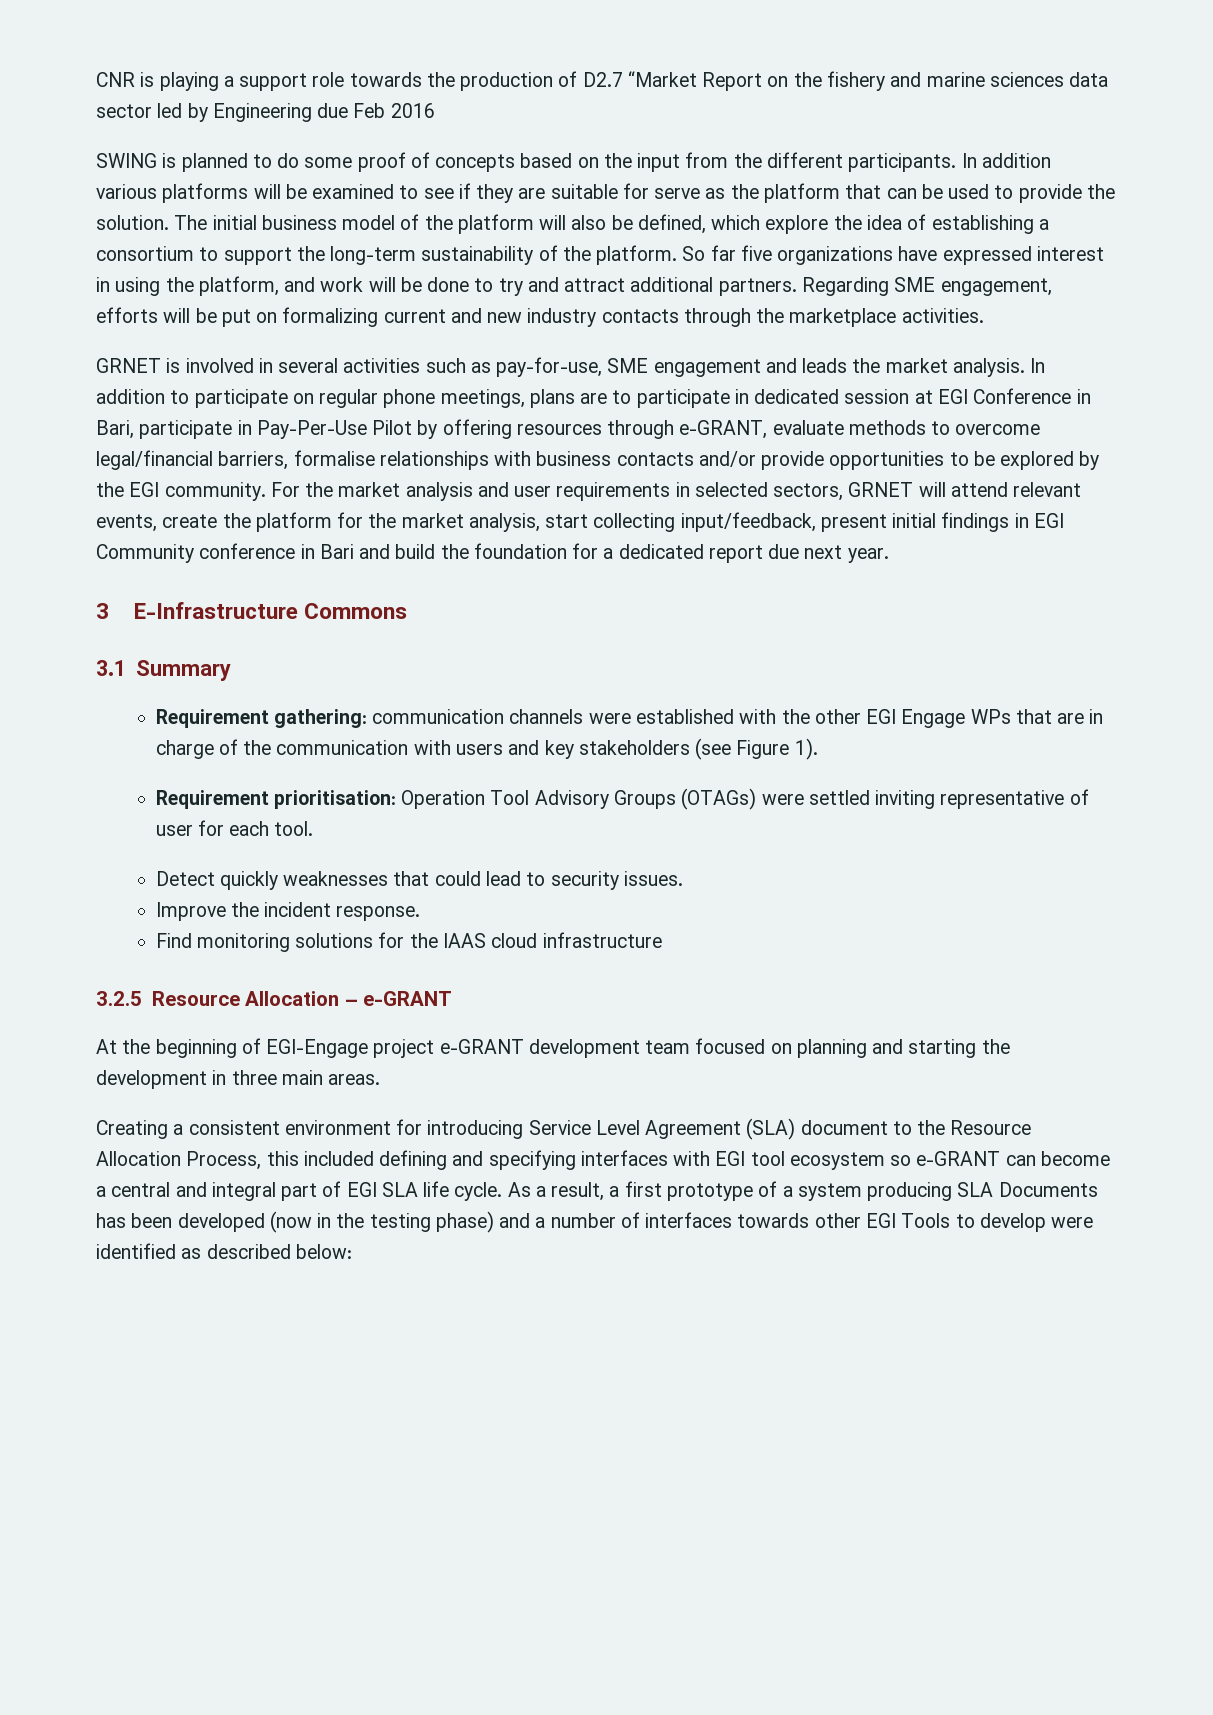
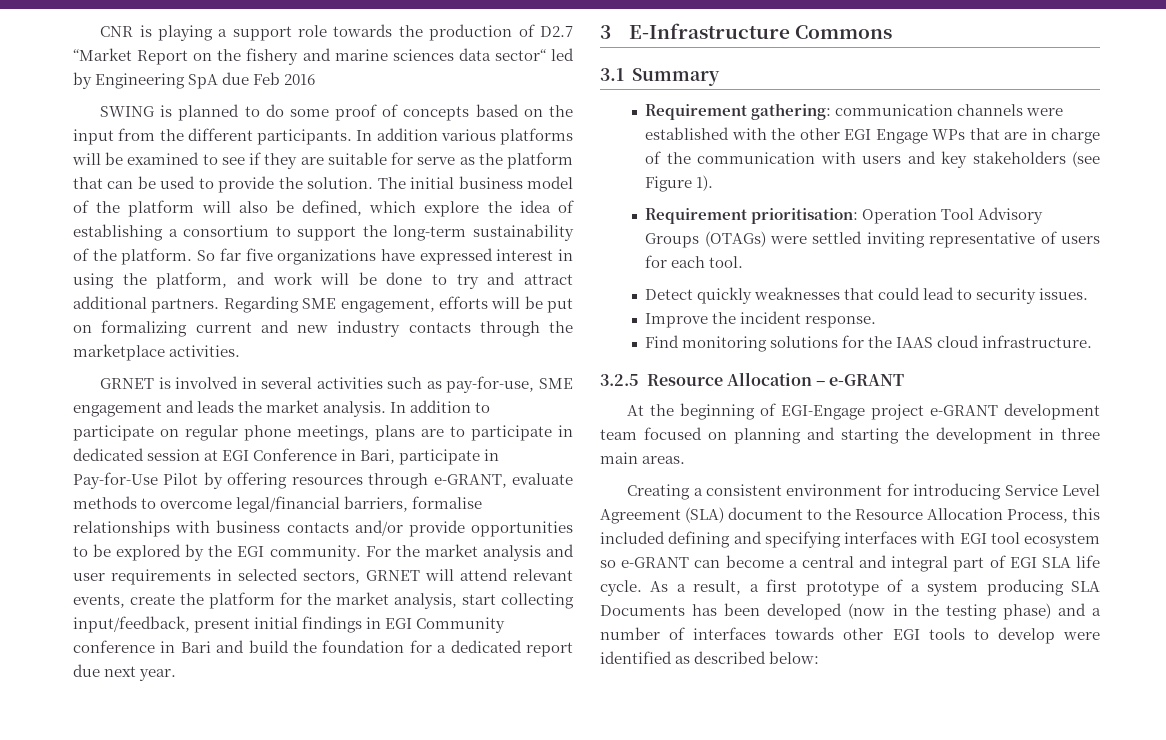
- CNR is playing a support role towards the production of D2.7 “Market Report on the fishery and marine sciences data sector led by Engineering due Feb 2016
+ CNR is playing a support role towards the production of D2.7 “Market Report on the fishery and marine sciences data sector“ led by Engineering SpA due Feb 2016
- In addition to participate on regular phone meetings, plans are to participate in dedicated session at EGI Conference in Bari, participate in Pay-Per-Use Pilot by offering resources through e-GRANT, evaluate methods to overcome legal/financial barriers, formalise relationships with business contacts and/or provide opportunities to be explored by the EGI community.
+ In addition to participate on regular phone meetings, plans are to participate in dedicated session at EGI Conference in Bari, participate in Pay-for-Use Pilot by offering resources through e-GRANT, evaluate methods to overcome legal/financial barriers, formalise relationships with business contacts and/or provide opportunities to be explored by the EGI community.
- Requirement prioritisation: Operation Tool Advisory Groups (OTAGs) were settled inviting representative of user for each tool.
+ Requirement prioritisation: Operation Tool Advisory Groups (OTAGs) were settled inviting representative of users for each tool.
- Find monitoring solutions for the IAAS cloud infrastructure
+ Find monitoring solutions for the IAAS cloud infrastructure.
- As a result, a first prototype of a system producing SLA Documents has been developed (now in the testing phase) and a number of interfaces towards other EGI Tools to develop were identified as described below:
+ As a result, a first prototype of a system producing SLA Documents has been developed (now in the testing phase) and a number of interfaces towards other EGI tools to develop were identified as described below:

